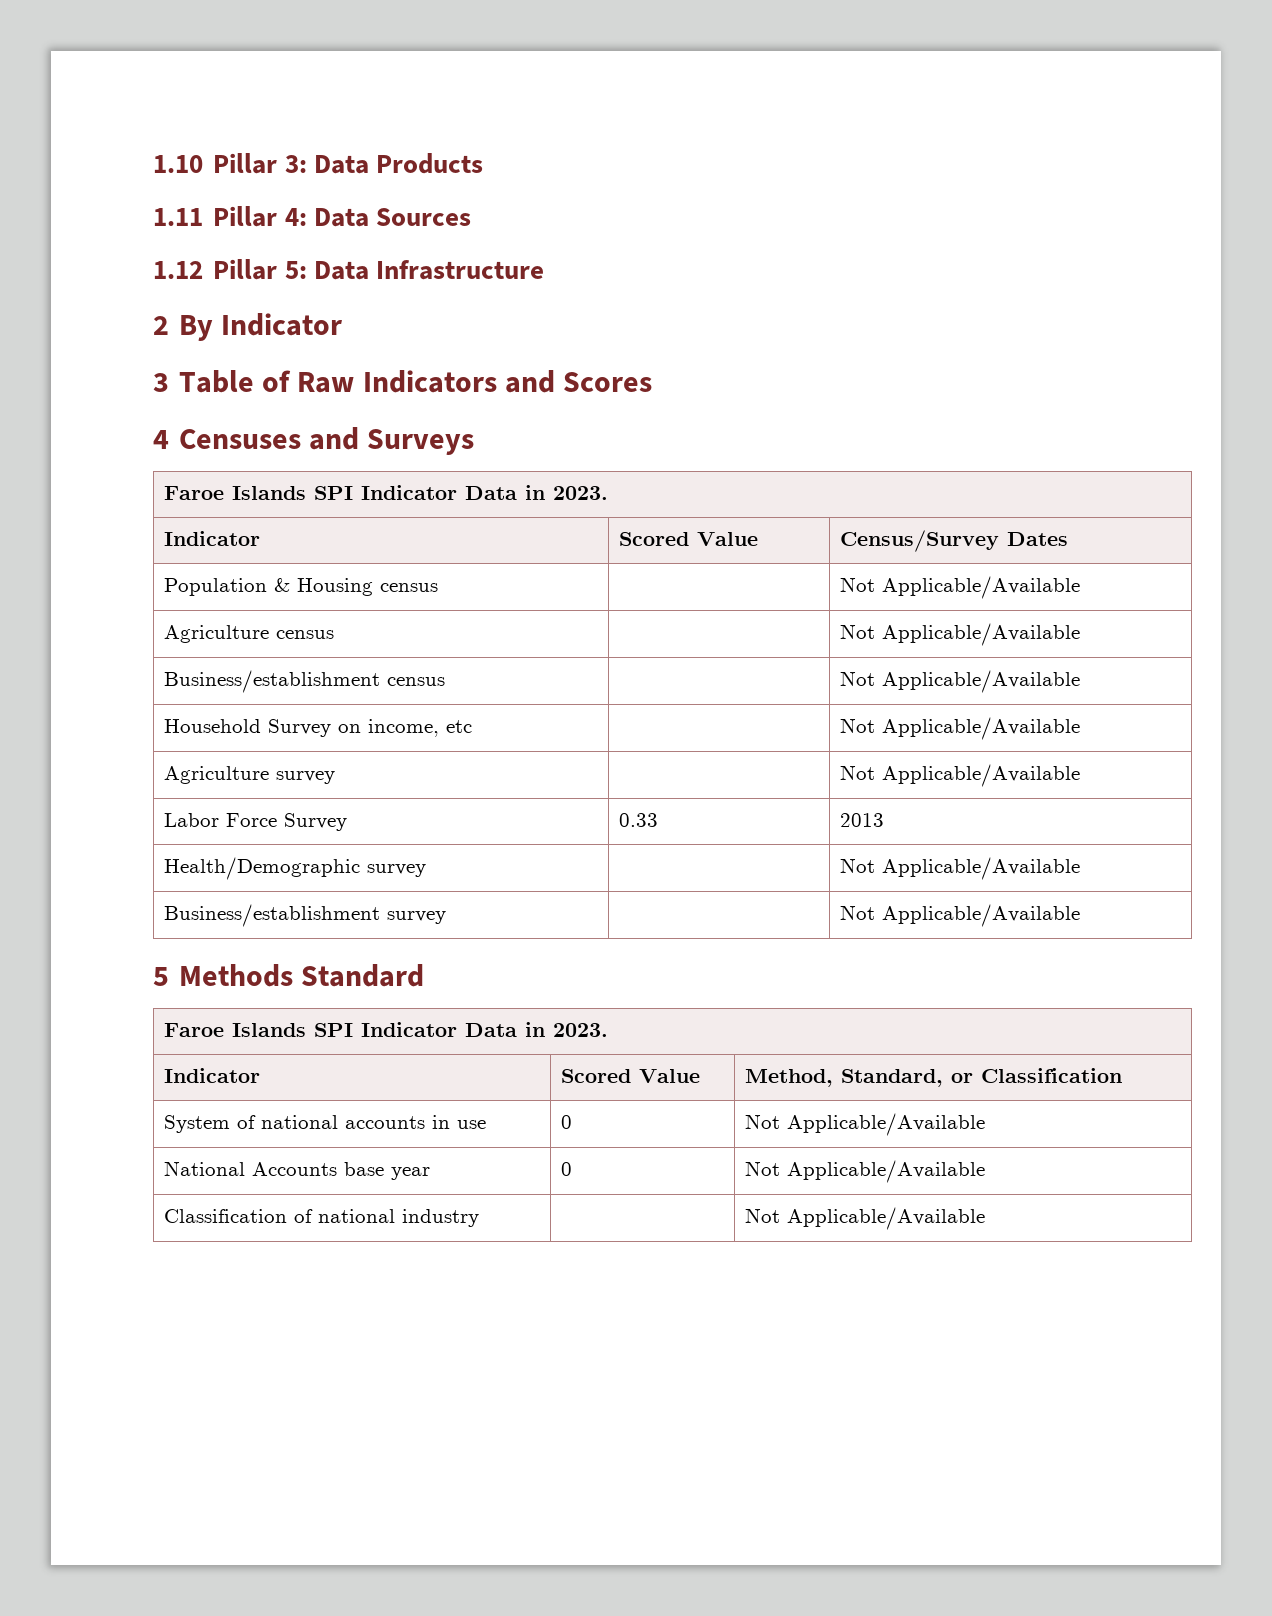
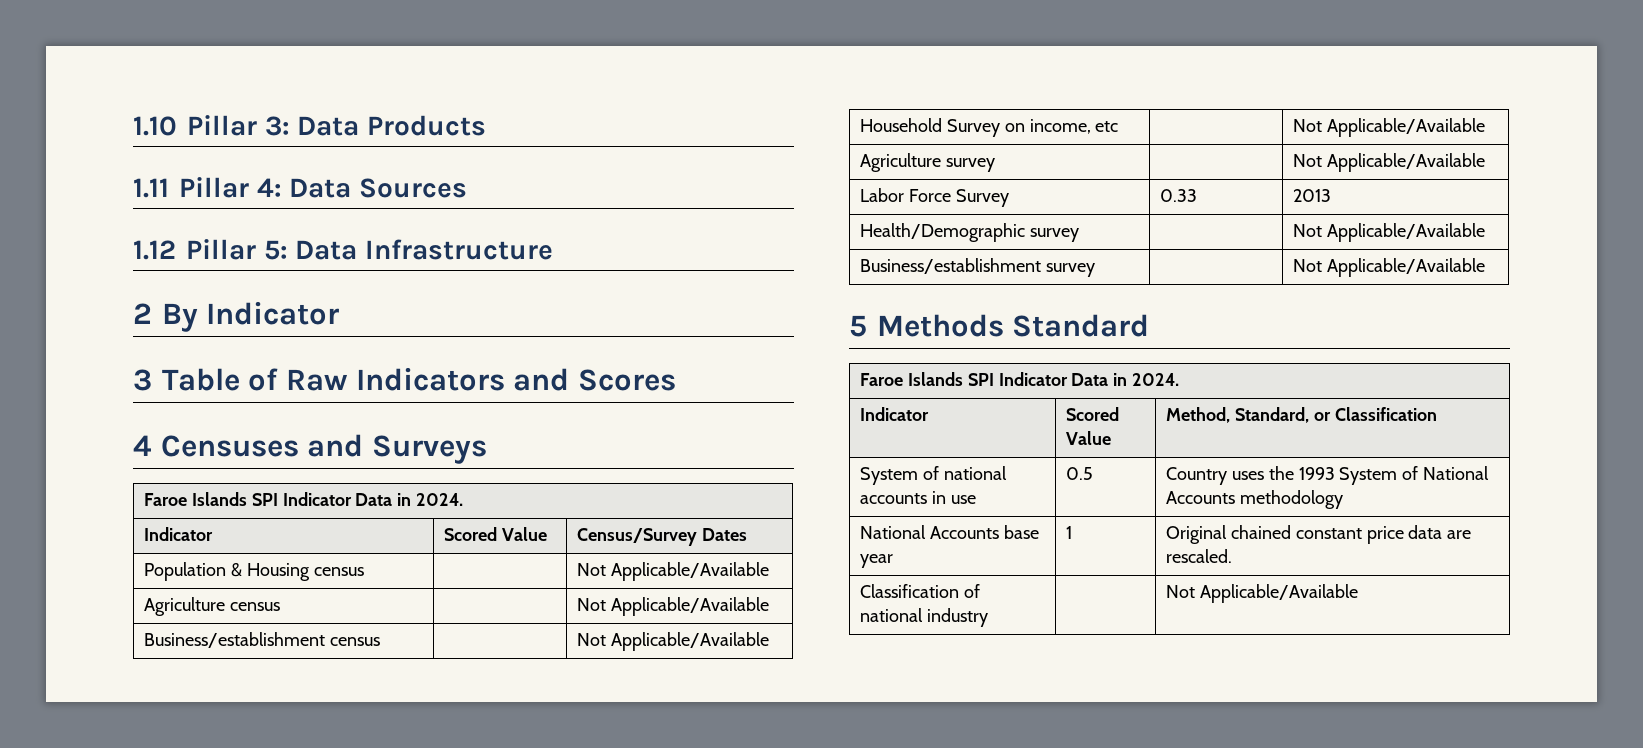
  4 Censuses and Surveys
- Faroe Islands SPI Indicator Data in 2023.
+ Faroe Islands SPI Indicator Data in 2024.
  5 Methods Standard
- Faroe Islands SPI Indicator Data in 2023.
+ Faroe Islands SPI Indicator Data in 2024.
- System of national accounts in use | 0 | Not Applicable/Available
- National Accounts base year | 0 | Not Applicable/Available
+ System of national accounts in use | 0.5 | Country uses the 1993 System of National Accounts methodology
+ National Accounts base year | 1 | Original chained constant price data are rescaled.

